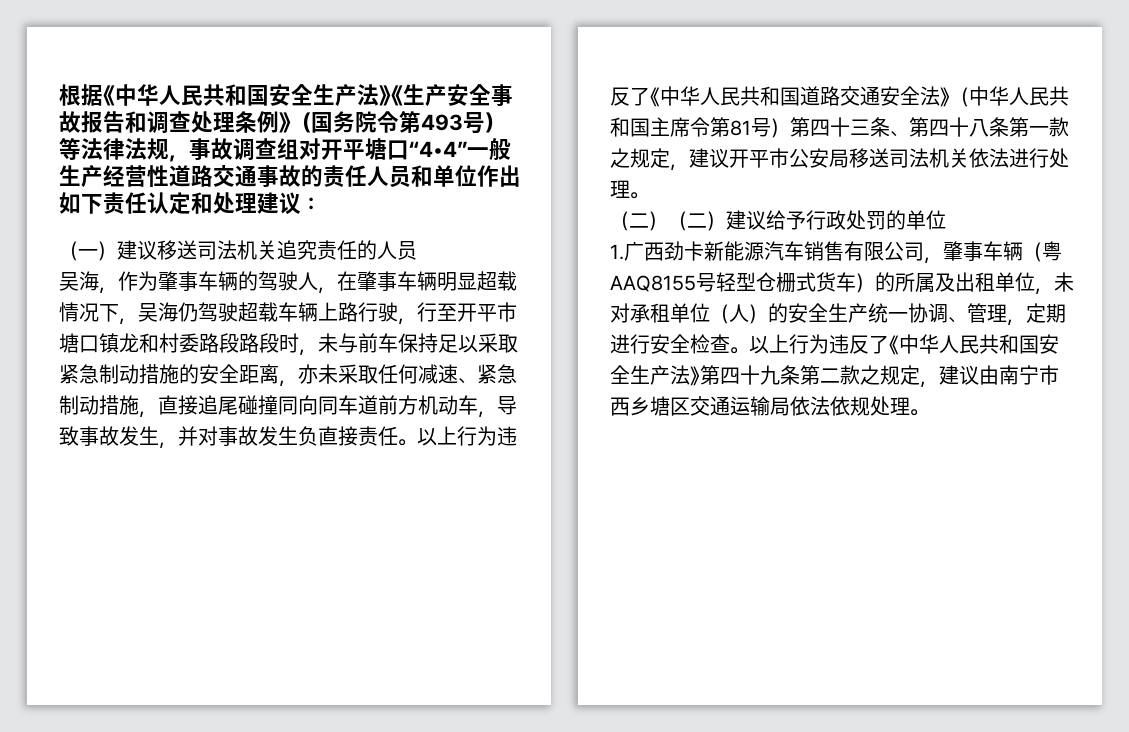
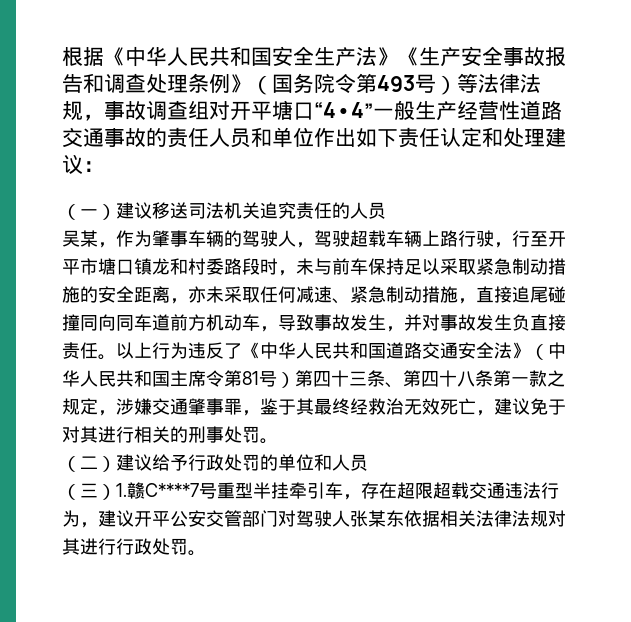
- 吴海，作为肇事车辆的驾驶人，在肇事车辆明显超载情况下，吴海仍驾驶超载车辆上路行驶，行至开平市塘口镇龙和村委路段路段时，未与前车保持足以采取紧急制动措施的安全距离，亦未采取任何减速、紧急制动措施，直接追尾碰撞同向同车道前方机动车，导致事故发生，并对事故发生负直接责任。
+ 吴某，作为肇事车辆的驾驶人，驾驶超载车辆上路行驶，行至开平市塘口镇龙和村委路段时，未与前车保持足以采取紧急制动措施的安全距离，亦未采取任何减速、紧急制动措施，直接追尾碰撞同向同车道前方机动车，导致事故发生，并对事故发生负直接责任。
- 以上行为违反了《中华人民共和国道路交通安全法》（中华人民共和国主席令第81号）第四十三条、第四十八条第一款之规定，建议开平市公安局移送司法机关依法进行处理。
+ 以上行为违反了《中华人民共和国道路交通安全法》（中华人民共和国主席令第81号）第四十三条、第四十八条第一款之规定，涉嫌交通肇事罪，鉴于其最终经救治无效死亡，建议免于对其进行相关的刑事处罚。
- （二）（二）建议给予行政处罚的单位
- 1.广西劲卡新能源汽车销售有限公司，肇事车辆（粤AAQ8155号轻型仓栅式货车）的所属及出租单位，未对承租单位（人）的安全生产统一协调、管理，定期进行安全检查。以上行为违反了《中华人民共和国安全生产法》第四十九条第二款之规定，建议由南宁市西乡塘区交通运输局依法依规处理。
+ （二）建议给予行政处罚的单位和人员
+ （三）1.赣C****7号重型半挂牵引车，存在超限超载交通违法行为，建议开平公安交管部门对驾驶人张某东依据相关法律法规对其进行行政处罚。

